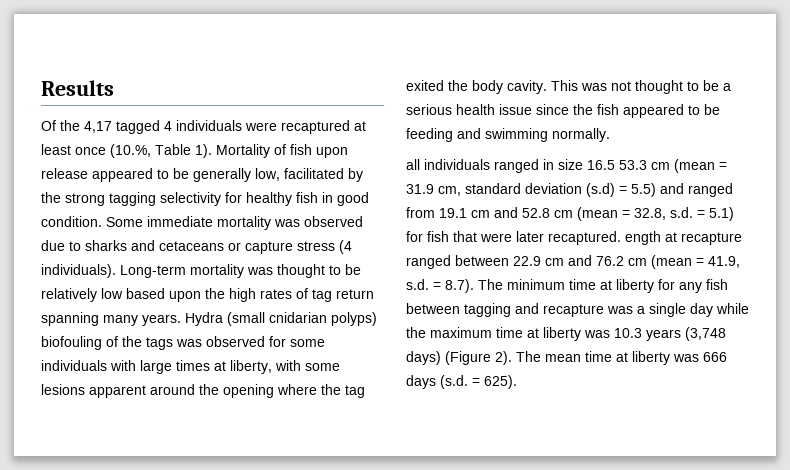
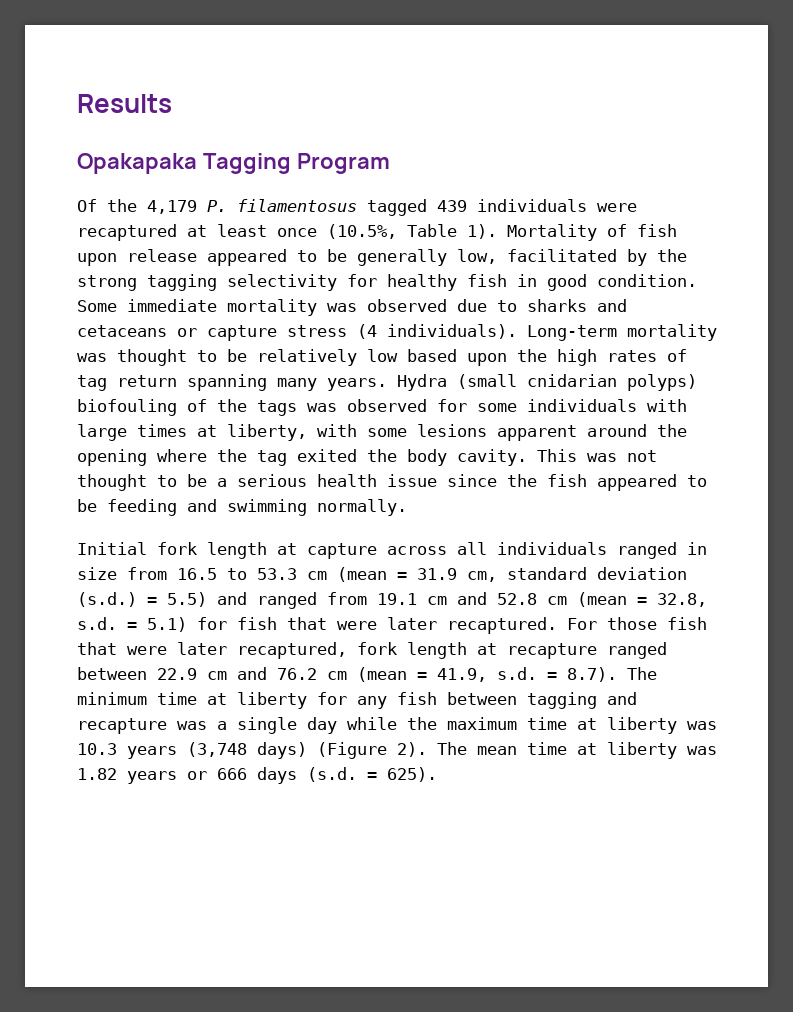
+ Opakapaka Tagging Program
- Of the 4,17 tagged 4 individuals were recaptured at least once (10.%, Table 1).
+ Of the 4,179 P. filamentosus tagged 439 individuals were recaptured at least once (10.5%, Table 1).
- all individuals ranged in size 16.5 53.3 cm (mean = 31.9 cm, standard deviation (s.d) = 5.5) and ranged from 19.1 cm and 52.8 cm (mean = 32.8, s.d. = 5.1) for fish that were later recaptured. ength at recapture ranged between 22.9 cm and 76.2 cm (mean = 41.9, s.d. = 8.7). The minimum time at liberty for any fish between tagging and recapture was a single day while the maximum time at liberty was 10.3 years (3,748 days) (Figure 2).
+ Initial fork length at capture across all individuals ranged in size from 16.5 to 53.3 cm (mean = 31.9 cm, standard deviation (s.d.) = 5.5) and ranged from 19.1 cm and 52.8 cm (mean = 32.8, s.d. = 5.1) for fish that were later recaptured. For those fish that were later recaptured, fork length at recapture ranged between 22.9 cm and 76.2 cm (mean = 41.9, s.d. = 8.7). The minimum time at liberty for any fish between tagging and recapture was a single day while the maximum time at liberty was 10.3 years (3,748 days) (Figure 2).
- The mean time at liberty was 666 days (s.d. = 625).
+ The mean time at liberty was 1.82 years or 666 days (s.d. = 625).

